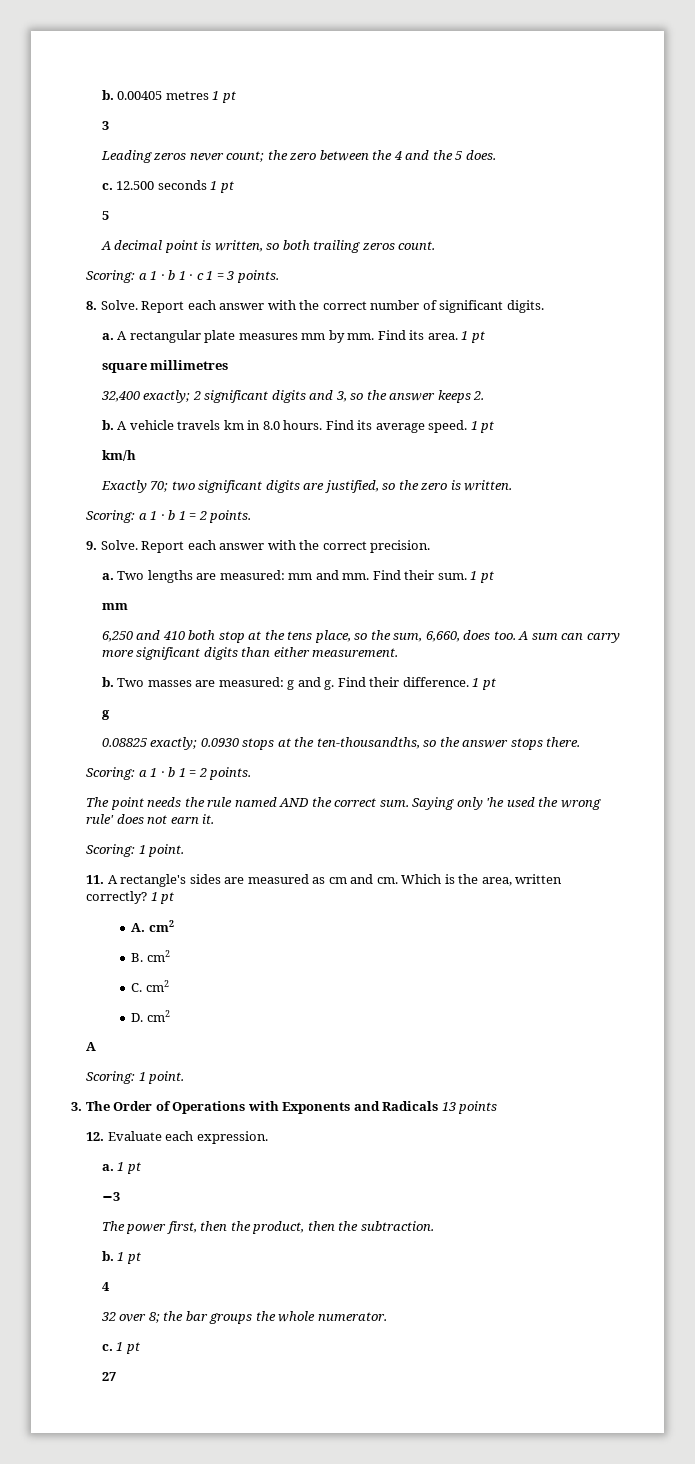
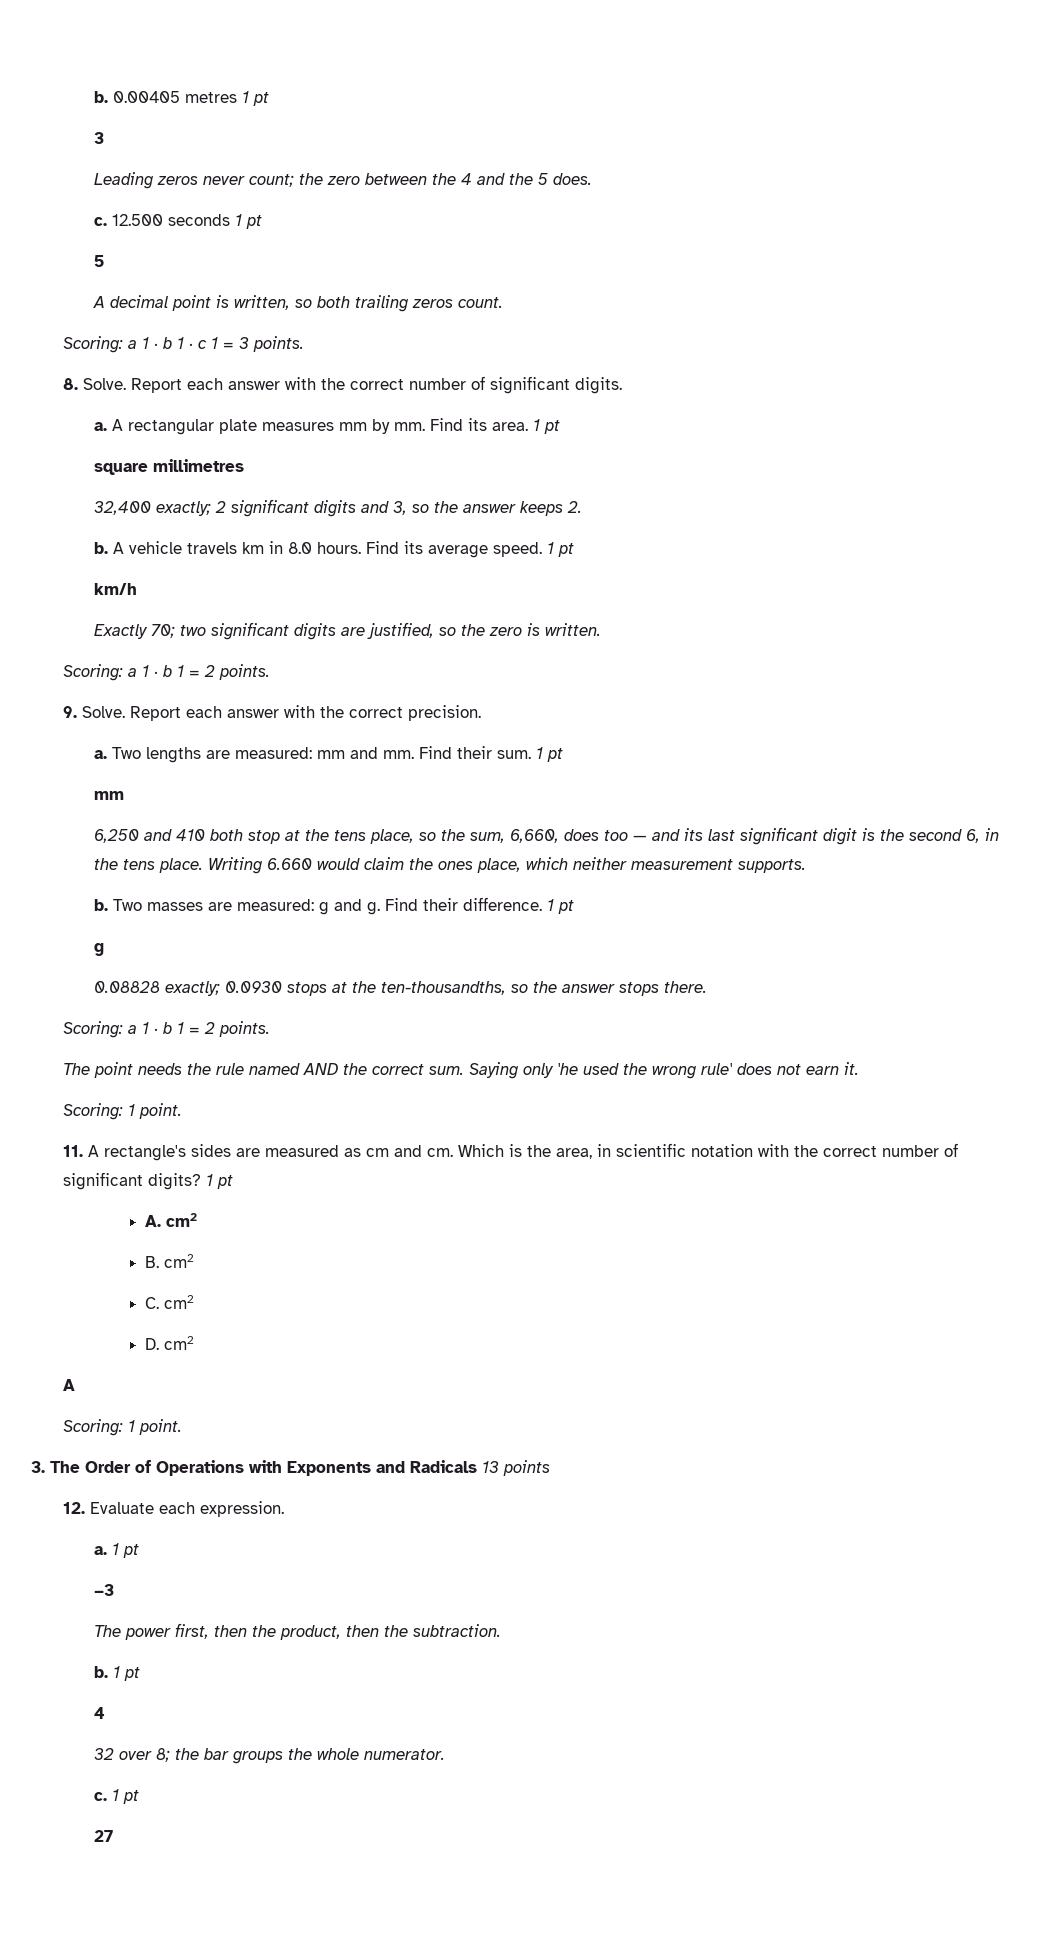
- 6,250 and 410 both stop at the tens place, so the sum, 6,660, does too. A sum can carry more significant digits than either measurement.
+ 6,250 and 410 both stop at the tens place, so the sum, 6,660, does too — and its last significant digit is the second 6, in the tens place. Writing 6.660 would claim the ones place, which neither measurement supports.
- 0.08825 exactly; 0.0930 stops at the ten-thousandths, so the answer stops there.
+ 0.08828 exactly; 0.0930 stops at the ten-thousandths, so the answer stops there.
- Which is the area, written correctly?
+ Which is the area, in scientific notation with the correct number of significant digits?

